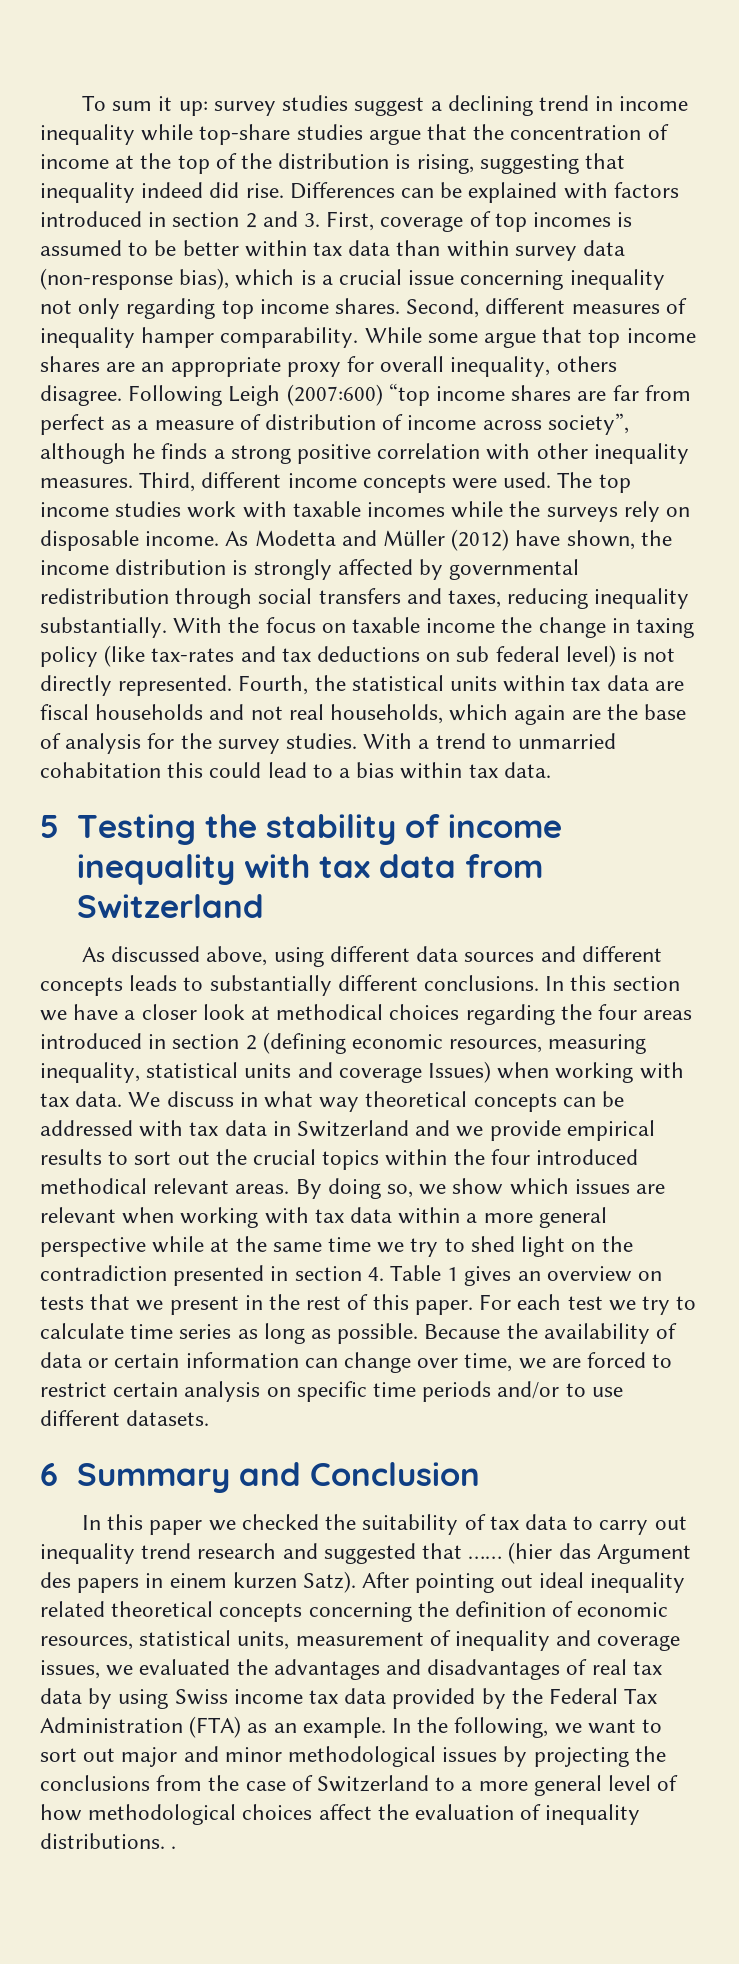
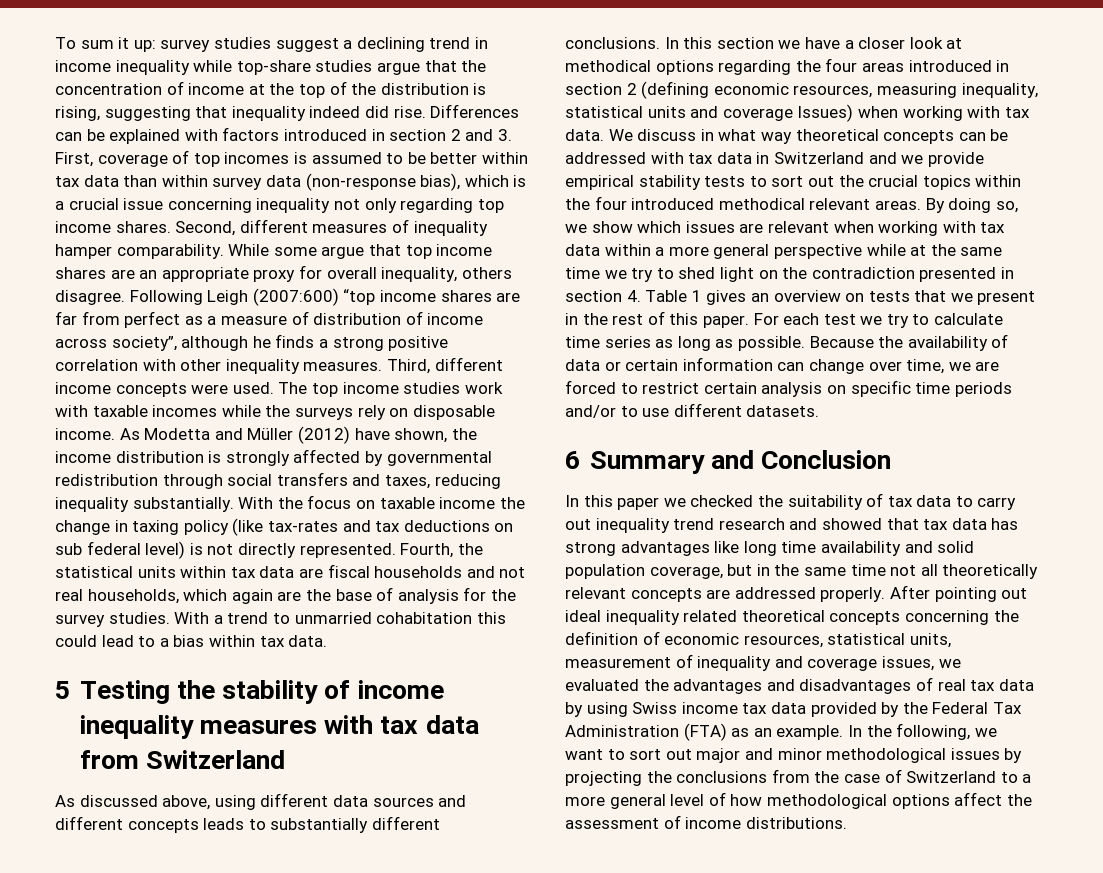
- 5 Testing the stability of income inequality with tax data from Switzerland
+ 5 Testing the stability of income inequality measures with tax data from Switzerland
- In this section we have a closer look at methodical choices regarding the four areas introduced in section 2 (defining economic resources, measuring inequality, statistical units and coverage Issues) when working with tax data.
+ In this section we have a closer look at methodical options regarding the four areas introduced in section 2 (defining economic resources, measuring inequality, statistical units and coverage Issues) when working with tax data.
- We discuss in what way theoretical concepts can be addressed with tax data in Switzerland and we provide empirical results to sort out the crucial topics within the four introduced methodical relevant areas.
+ We discuss in what way theoretical concepts can be addressed with tax data in Switzerland and we provide empirical stability tests to sort out the crucial topics within the four introduced methodical relevant areas.
- In this paper we checked the suitability of tax data to carry out inequality trend research and suggested that …… (hier das Argument des papers in einem kurzen Satz).
+ In this paper we checked the suitability of tax data to carry out inequality trend research and showed that tax data has strong advantages like long time availability and solid population coverage, but in the same time not all theoretically relevant concepts are addressed properly.
- In the following, we want to sort out major and minor methodological issues by projecting the conclusions from the case of Switzerland to a more general level of how methodological choices affect the evaluation of inequality distributions. .
+ In the following, we want to sort out major and minor methodological issues by projecting the conclusions from the case of Switzerland to a more general level of how methodological options affect the assessment of income distributions.

